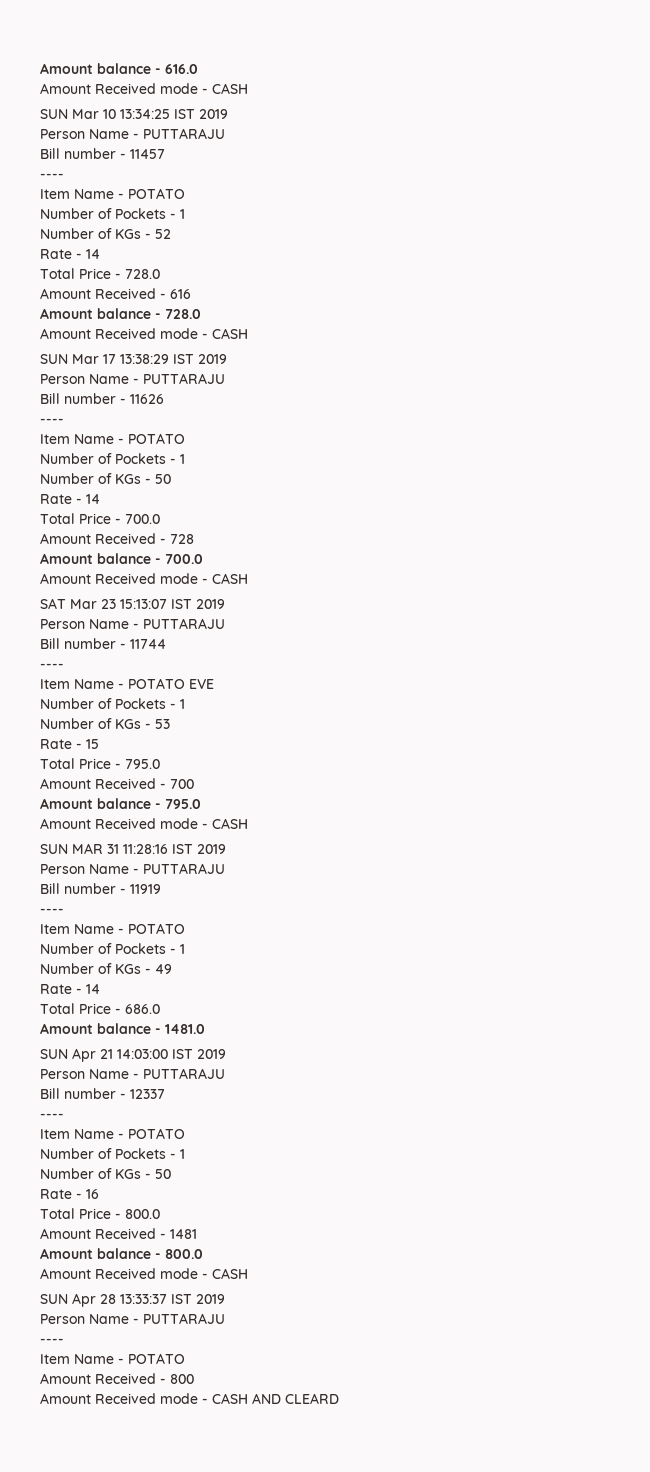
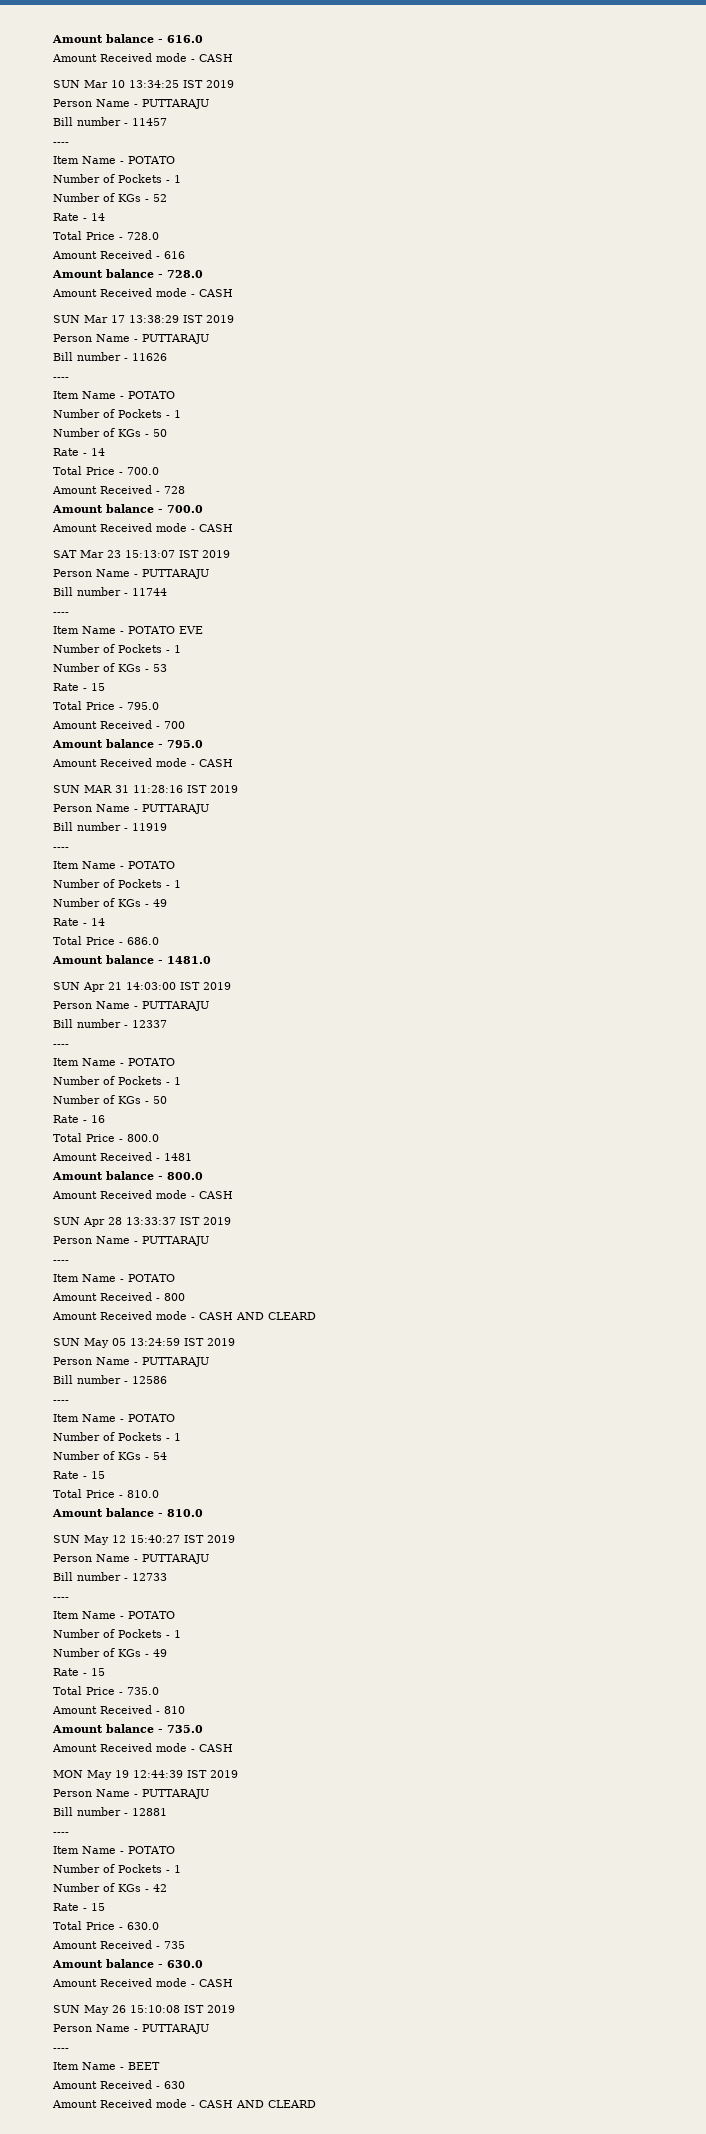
+ SUN May 05 13:24:59 IST 2019
+ Person Name - PUTTARAJU
+ Bill number - 12586
+ ----
+ Item Name - POTATO
+ Number of Pockets - 1
+ Number of KGs - 54
+ Rate - 15
+ Total Price - 810.0
+ Amount balance - 810.0
+ SUN May 12 15:40:27 IST 2019
+ Person Name - PUTTARAJU
+ Bill number - 12733
+ ----
+ Item Name - POTATO
+ Number of Pockets - 1
+ Number of KGs - 49
+ Rate - 15
+ Total Price - 735.0
+ Amount Received - 810
+ Amount balance - 735.0
+ Amount Received mode - CASH
+ MON May 19 12:44:39 IST 2019
+ Person Name - PUTTARAJU
+ Bill number - 12881
+ ----
+ Item Name - POTATO
+ Number of Pockets - 1
+ Number of KGs - 42
+ Rate - 15
+ Total Price - 630.0
+ Amount Received - 735
+ Amount balance - 630.0
+ Amount Received mode - CASH
+ SUN May 26 15:10:08 IST 2019
+ Person Name - PUTTARAJU
+ ----
+ Item Name - BEET
+ Amount Received - 630
+ Amount Received mode - CASH AND CLEARD

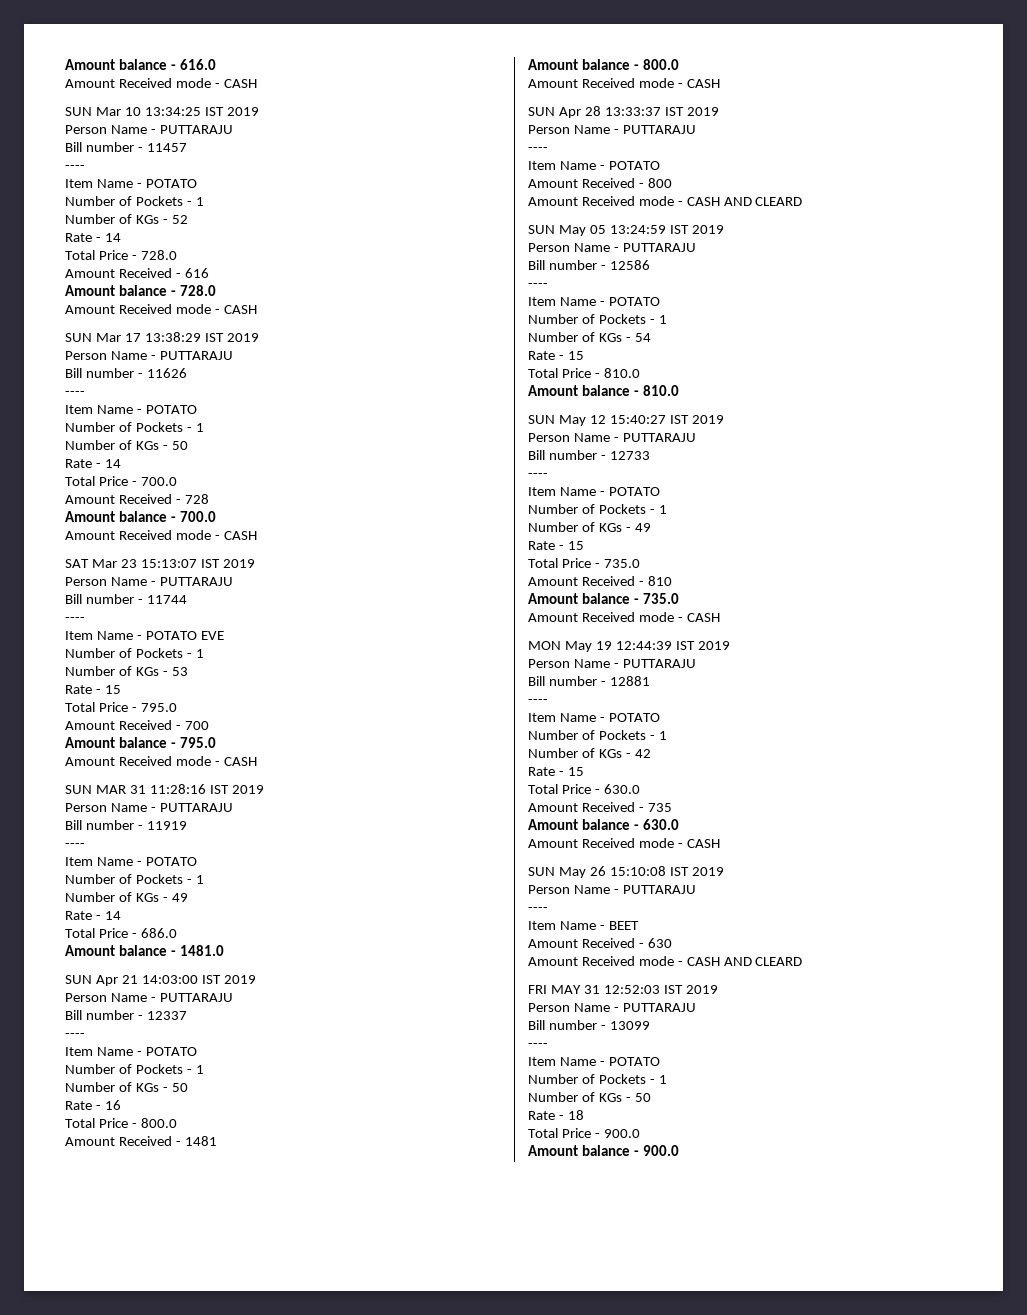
+ FRI MAY 31 12:52:03 IST 2019
+ Person Name - PUTTARAJU
+ Bill number - 13099
+ ----
+ Item Name - POTATO
+ Number of Pockets - 1
+ Number of KGs - 50
+ Rate - 18
+ Total Price - 900.0
+ Amount balance - 900.0

